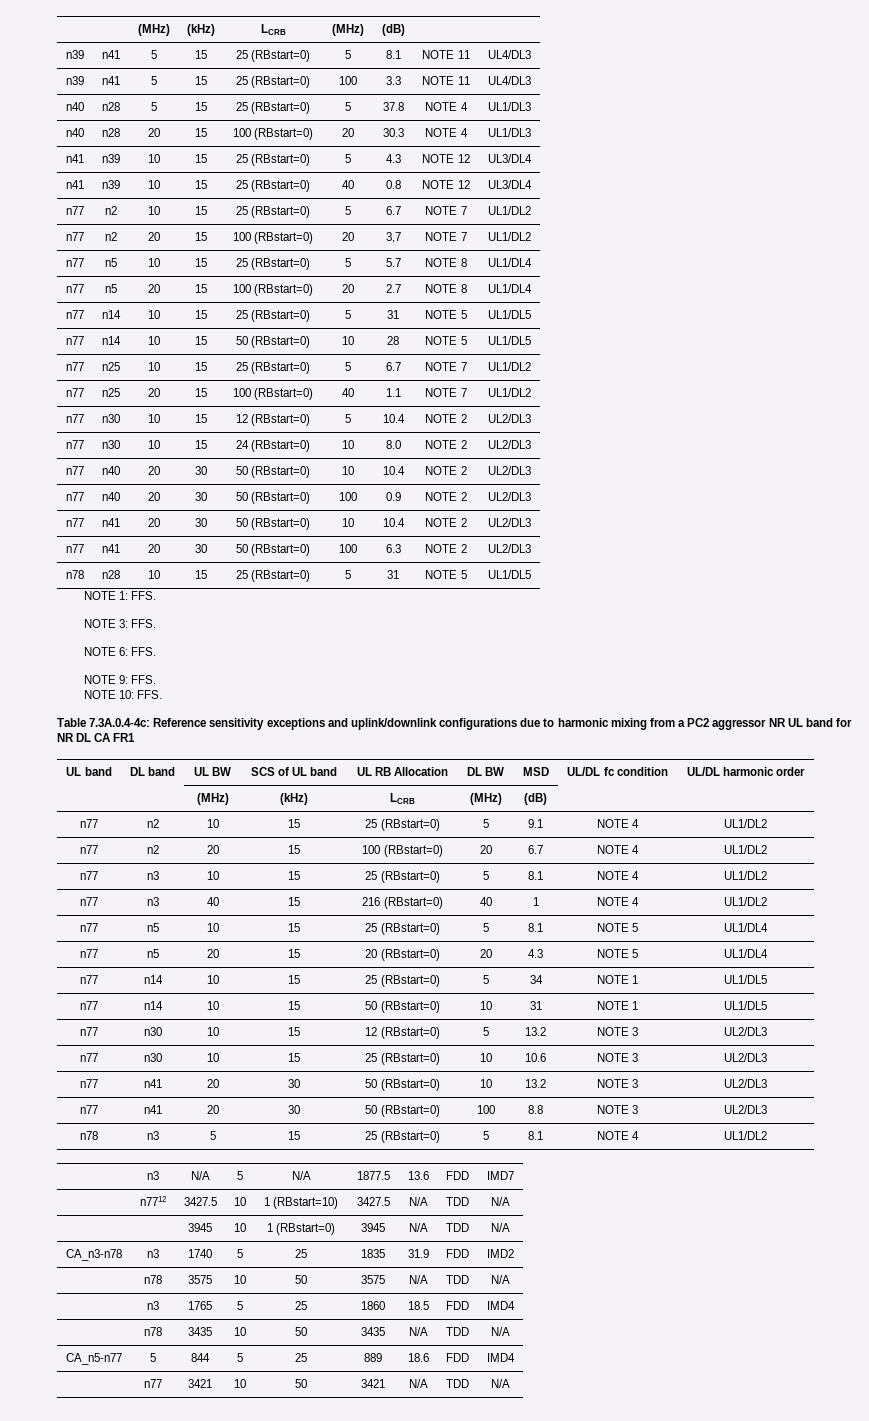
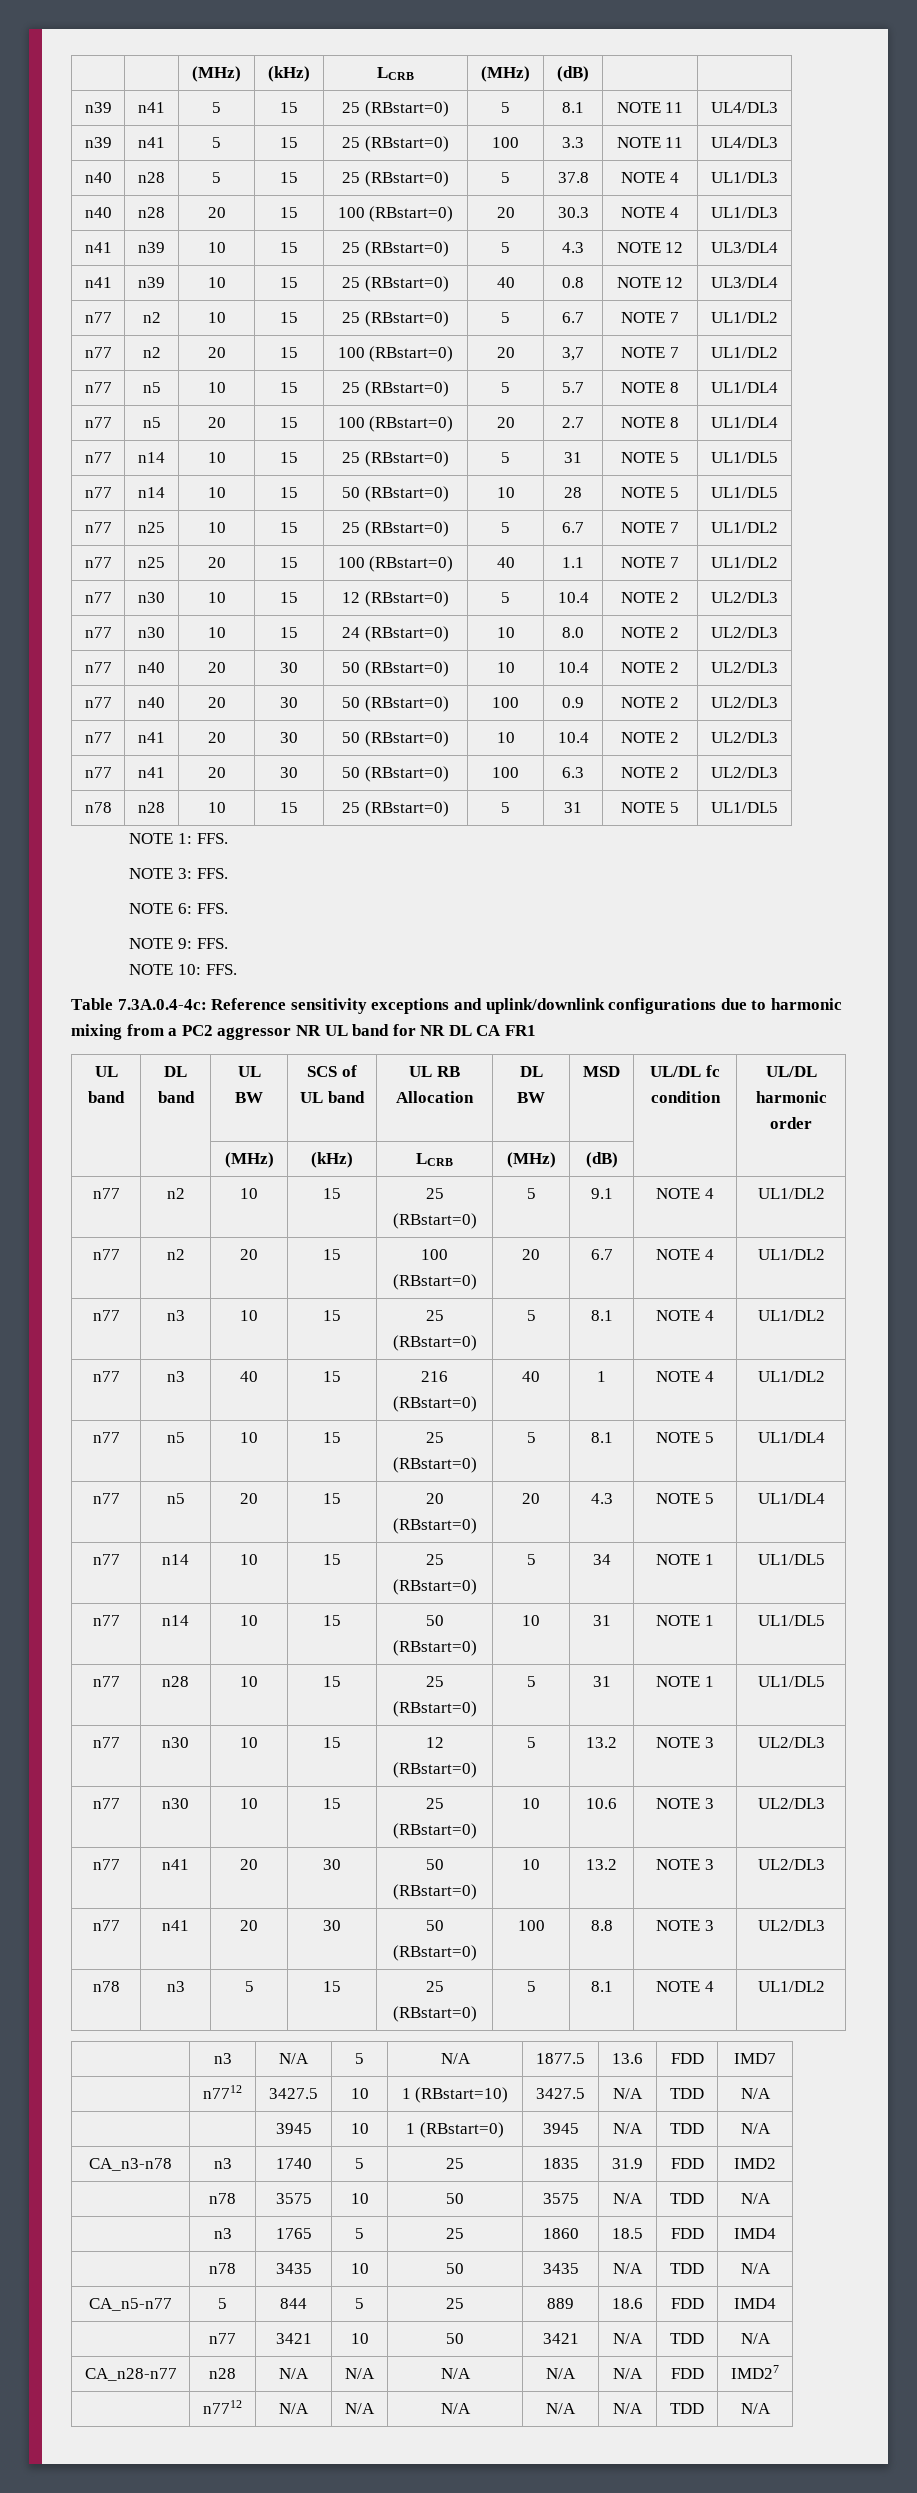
+ n77 | n28 | 10 | 15 | 25 (RBstart=0) | 5 | 31 | NOTE 1 | UL1/DL5
+ CA_n28-n77 | n28 | N/A | N/A | N/A | N/A | N/A | FDD | IMD27
+ | n7712 | N/A | N/A | N/A | N/A | N/A | TDD | N/A

